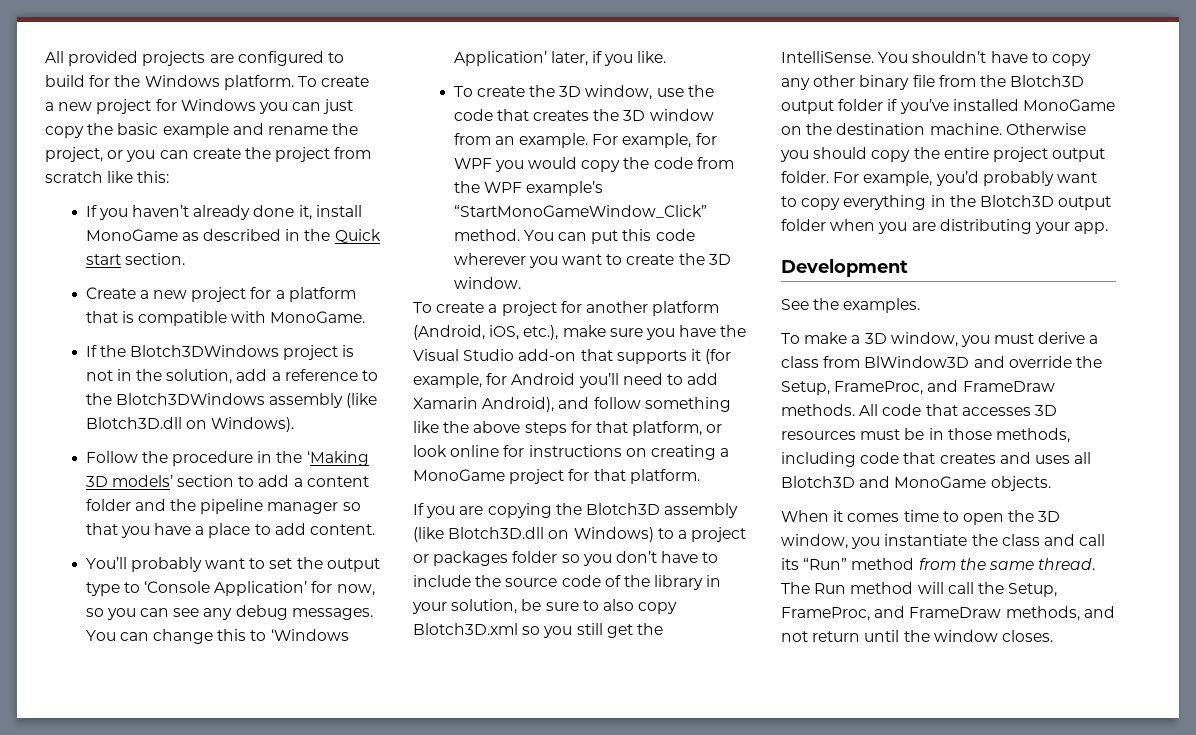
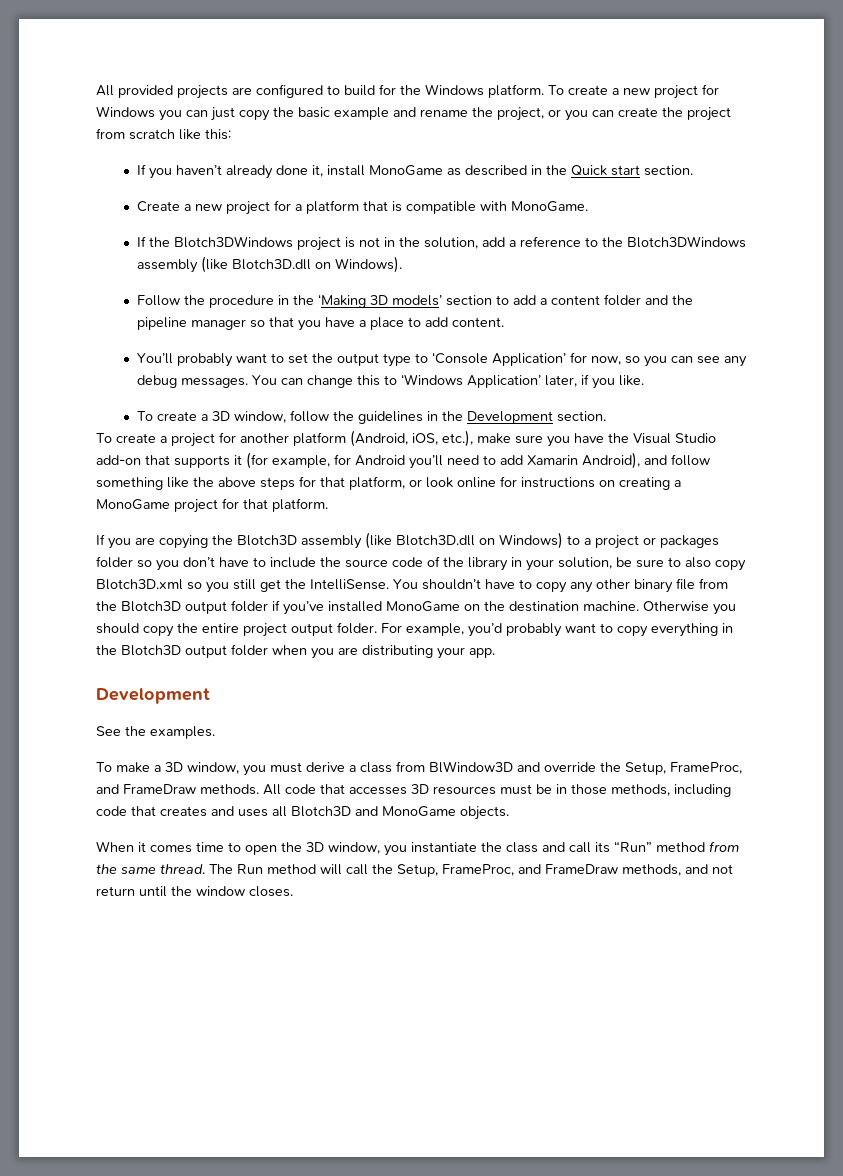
- To create the 3D window, use the code that creates the 3D window from an example. For example, for WPF you would copy the code from the WPF example’s “StartMonoGameWindow_Click” method. You can put this code wherever you want to create the 3D window.
+ To create a 3D window, follow the guidelines in the Development section.

